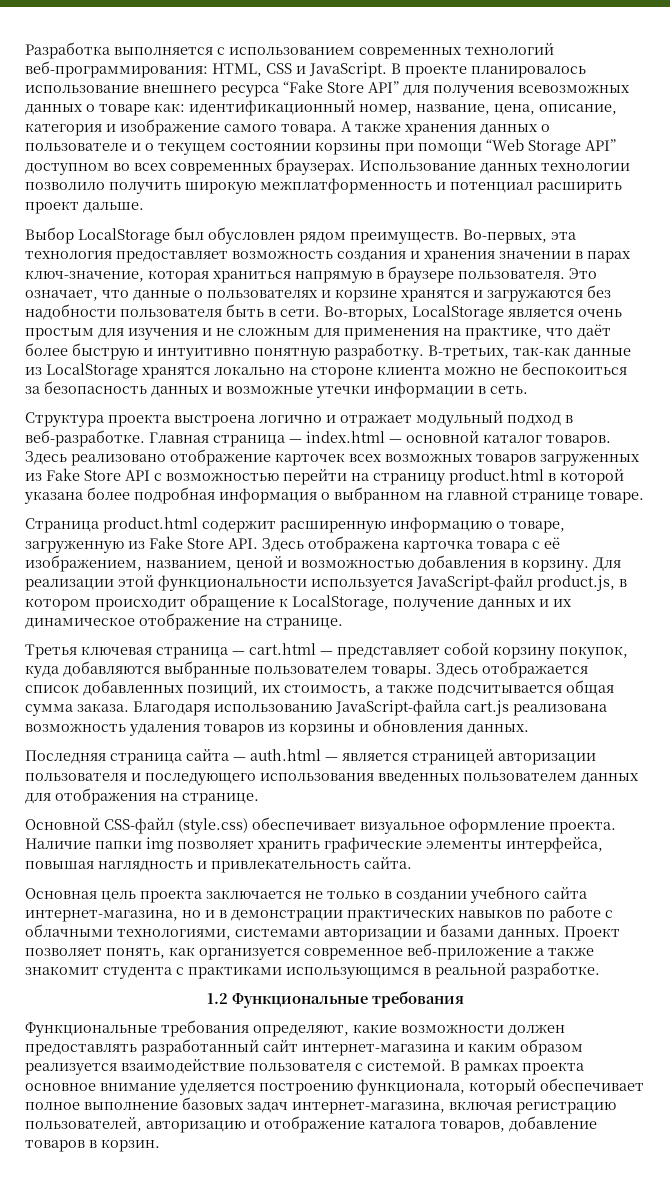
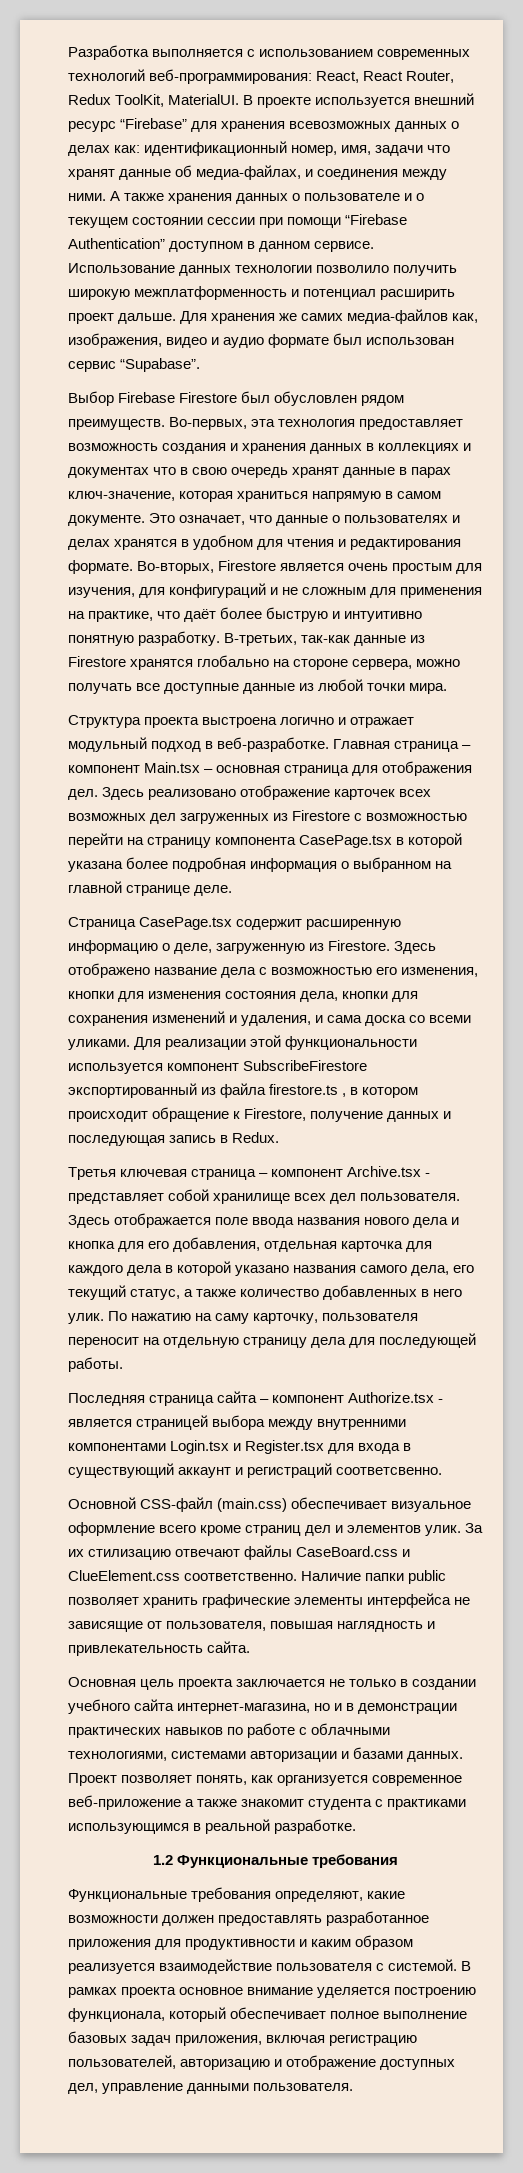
- Разработка выполняется с использованием современных технологий веб-программирования: HTML, CSS и JavaScript. В проекте планировалось использование внешнего ресурса “Fake Store API” для получения всевозможных данных о товаре как: идентификационный номер, название, цена, описание, категория и изображение самого товара.
+ Разработка выполняется с использованием современных технологий веб-программирования: React, React Router, Redux ToolKit, MaterialUI. В проекте используется внешний ресурс “Firebase” для хранения всевозможных данных о делах как: идентификационный номер, имя, задачи что хранят данные об медиа-файлах, и соединения между ними.
- А также хранения данных о пользователе и о текущем состоянии корзины при помощи “Web Storage API” доступном во всех современных браузерах.
+ А также хранения данных о пользователе и о текущем состоянии сессии при помощи “Firebase Authentication” доступном в данном сервисе.
+ Для хранения же самих медиа-файлов как, изображения, видео и аудио формате был использован сервис “Supabase”.
- Выбор LocalStorage был обусловлен рядом преимуществ.
+ Выбор Firebase Firestore был обусловлен рядом преимуществ.
- Во-первых, эта технология предоставляет возможность создания и хранения значении в парах ключ-значение, которая храниться напрямую в браузере пользователя.
+ Во-первых, эта технология предоставляет возможность создания и хранения данных в коллекциях и документах что в свою очередь хранят данные в парах ключ-значение, которая храниться напрямую в самом документе.
- Это означает, что данные о пользователях и корзине хранятся и загружаются без надобности пользователя быть в сети. Во-вторых, LocalStorage является очень простым для изучения и не сложным для применения на практике, что даёт более быструю и интуитивно понятную разработку.
+ Это означает, что данные о пользователях и делах хранятся в удобном для чтения и редактирования формате. Во-вторых, Firestore является очень простым для изучения, для конфигураций и не сложным для применения на практике, что даёт более быструю и интуитивно понятную разработку.
- В-третьих, так-как данные из LocalStorage хранятся локально на стороне клиента можно не беспокоиться за безопасность данных и возможные утечки информации в сеть.
+ В-третьих, так-как данные из Firestore хранятся глобально на стороне сервера, можно получать все доступные данные из любой точки мира.
- Главная страница — index.html — основной каталог товаров.
+ Главная страница – компонент Main.tsx – основная страница для отображения дел.
- Здесь реализовано отображение карточек всех возможных товаров загруженных из Fake Store API с возможностью перейти на страницу product.html в которой указана более подробная информация о выбранном на главной странице товаре.
+ Здесь реализовано отображение карточек всех возможных дел загруженных из Firestore с возможностью перейти на страницу компонента CasePage.tsx в которой указана более подробная информация о выбранном на главной странице деле.
- Страница product.html содержит расширенную информацию о товаре, загруженную из Fake Store API. Здесь отображена карточка товара с её изображением, названием, ценой и возможностью добавления в корзину.
+ Страница CasePage.tsx содержит расширенную информацию о деле, загруженную из Firestore. Здесь отображено название дела с возможностью его изменения, кнопки для изменения состояния дела, кнопки для сохранения изменений и удаления, и сама доска со всеми уликами.
- Для реализации этой функциональности используется JavaScript-файл product.js, в котором происходит обращение к LocalStorage, получение данных и их динамическое отображение на странице.
- Третья ключевая страница — cart.html — представляет собой корзину покупок, куда добавляются выбранные пользователем товары. Здесь отображается список добавленных позиций, их стоимость, а также подсчитывается общая сумма заказа. Благодаря использованию JavaScript-файла cart.js реализована возможность удаления товаров из корзины и обновления данных.
- Последняя страница сайта — auth.html — является страницей авторизации пользователя и последующего использования введенных пользователем данных для отображения на странице.
+ Для реализации этой функциональности используется компонент SubscribeFirestore экспортированный из файла firestore.ts , в котором происходит обращение к Firestore, получение данных и последующая запись в Redux.
+ Третья ключевая страница – компонент Archive.tsx - представляет собой хранилище всех дел пользователя. Здесь отображается поле ввода названия нового дела и кнопка для его добавления, отдельная карточка для каждого дела в которой указано названия самого дела, его текущий статус, а также количество добавленных в него улик. По нажатию на саму карточку, пользователя переносит на отдельную страницу дела для последующей работы.
+ Последняя страница сайта – компонент Authorize.tsx - является страницей выбора между внутренними компонентами Login.tsx и Register.tsx для входа в существующий аккаунт и регистраций соответсвенно.
- Основной CSS-файл (style.css) обеспечивает визуальное оформление проекта.
+ Основной CSS-файл (main.css) обеспечивает визуальное оформление всего кроме страниц дел и элементов улик. За их стилизацию отвечают файлы CaseBoard.css и ClueElement.css соответственно.
- Наличие папки img позволяет хранить графические элементы интерфейса, повышая наглядность и привлекательность сайта.
+ Наличие папки public позволяет хранить графические элементы интерфейса не зависящие от пользователя, повышая наглядность и привлекательность сайта.
- Функциональные требования определяют, какие возможности должен предоставлять разработанный сайт интернет-магазина и каким образом реализуется взаимодействие пользователя с системой.
+ Функциональные требования определяют, какие возможности должен предоставлять разработанное приложения для продуктивности и каким образом реализуется взаимодействие пользователя с системой.
- В рамках проекта основное внимание уделяется построению функционала, который обеспечивает полное выполнение базовых задач интернет-магазина, включая регистрацию пользователей, авторизацию и отображение каталога товаров, добавление товаров в корзин.
+ В рамках проекта основное внимание уделяется построению функционала, который обеспечивает полное выполнение базовых задач приложения, включая регистрацию пользователей, авторизацию и отображение доступных дел, управление данными пользователя.

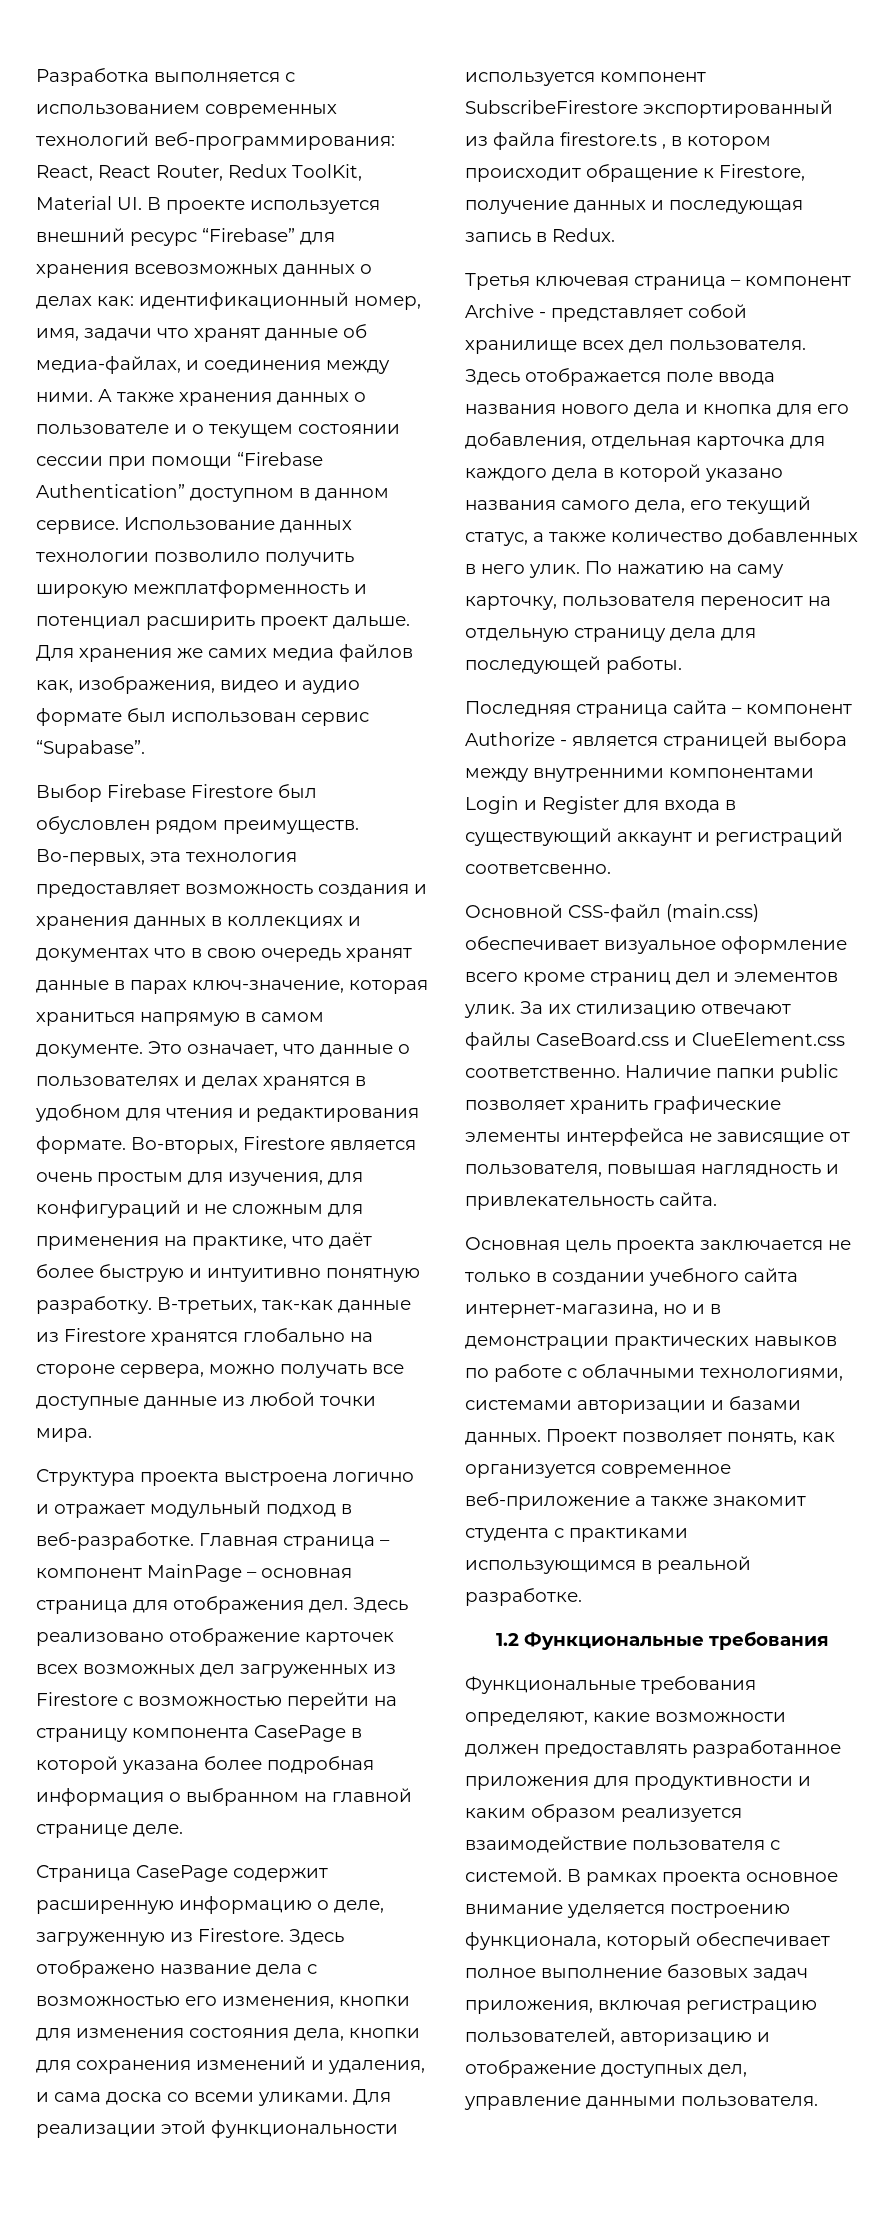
- Разработка выполняется с использованием современных технологий веб-программирования: React, React Router, Redux ToolKit, MaterialUI. В проекте используется внешний ресурс “Firebase” для хранения всевозможных данных о делах как: идентификационный номер, имя, задачи что хранят данные об медиа-файлах, и соединения между ними.
+ Разработка выполняется с использованием современных технологий веб-программирования: React, React Router, Redux ToolKit, Material UI. В проекте используется внешний ресурс “Firebase” для хранения всевозможных данных о делах как: идентификационный номер, имя, задачи что хранят данные об медиа-файлах, и соединения между ними.
- Для хранения же самих медиа-файлов как, изображения, видео и аудио формате был использован сервис “Supabase”.
+ Для хранения же самих медиа файлов как, изображения, видео и аудио формате был использован сервис “Supabase”.
- Главная страница – компонент Main.tsx – основная страница для отображения дел.
+ Главная страница – компонент MainPage – основная страница для отображения дел.
- Здесь реализовано отображение карточек всех возможных дел загруженных из Firestore с возможностью перейти на страницу компонента CasePage.tsx в которой указана более подробная информация о выбранном на главной странице деле.
+ Здесь реализовано отображение карточек всех возможных дел загруженных из Firestore с возможностью перейти на страницу компонента CasePage в которой указана более подробная информация о выбранном на главной странице деле.
- Страница CasePage.tsx содержит расширенную информацию о деле, загруженную из Firestore.
+ Страница CasePage содержит расширенную информацию о деле, загруженную из Firestore.
- Третья ключевая страница – компонент Archive.tsx - представляет собой хранилище всех дел пользователя.
+ Третья ключевая страница – компонент Archive - представляет собой хранилище всех дел пользователя.
- Последняя страница сайта – компонент Authorize.tsx - является страницей выбора между внутренними компонентами Login.tsx и Register.tsx для входа в существующий аккаунт и регистраций соответсвенно.
+ Последняя страница сайта – компонент Authorize - является страницей выбора между внутренними компонентами Login и Register для входа в существующий аккаунт и регистраций соответсвенно.

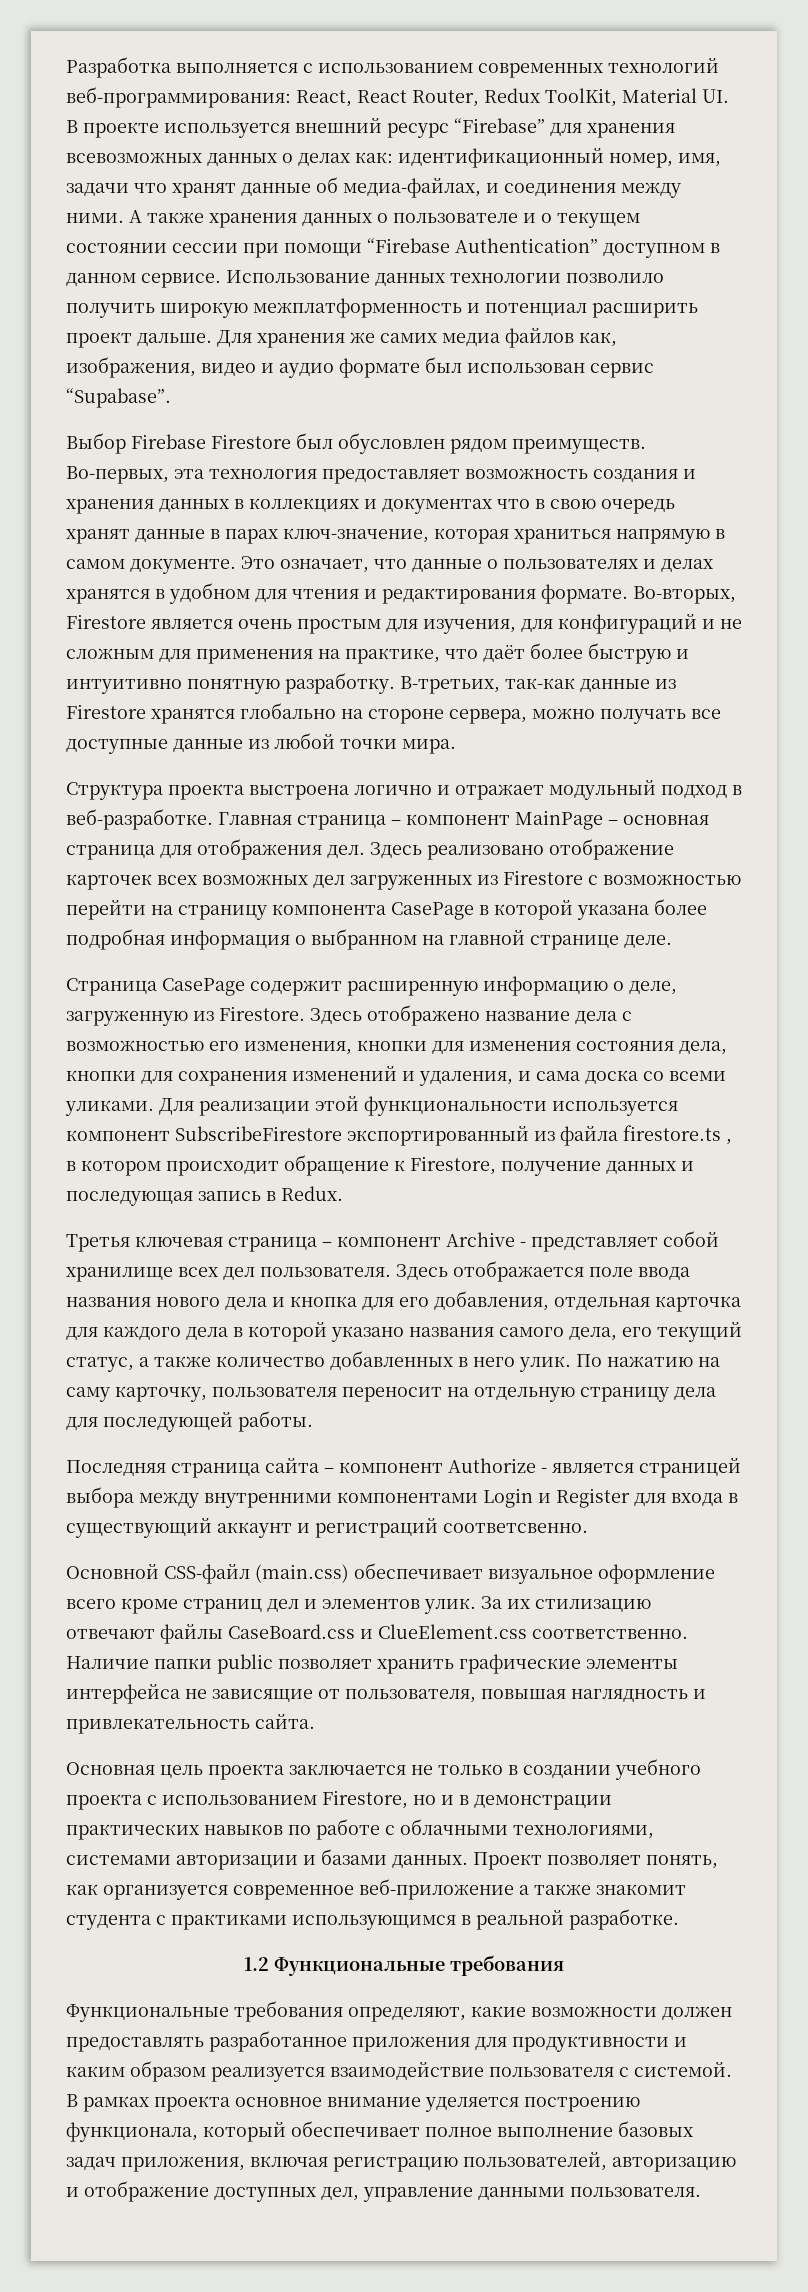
- Основная цель проекта заключается не только в создании учебного сайта интернет-магазина, но и в демонстрации практических навыков по работе с облачными технологиями, системами авторизации и базами данных.
+ Основная цель проекта заключается не только в создании учебного проекта с использованием Firestore, но и в демонстрации практических навыков по работе с облачными технологиями, системами авторизации и базами данных.

